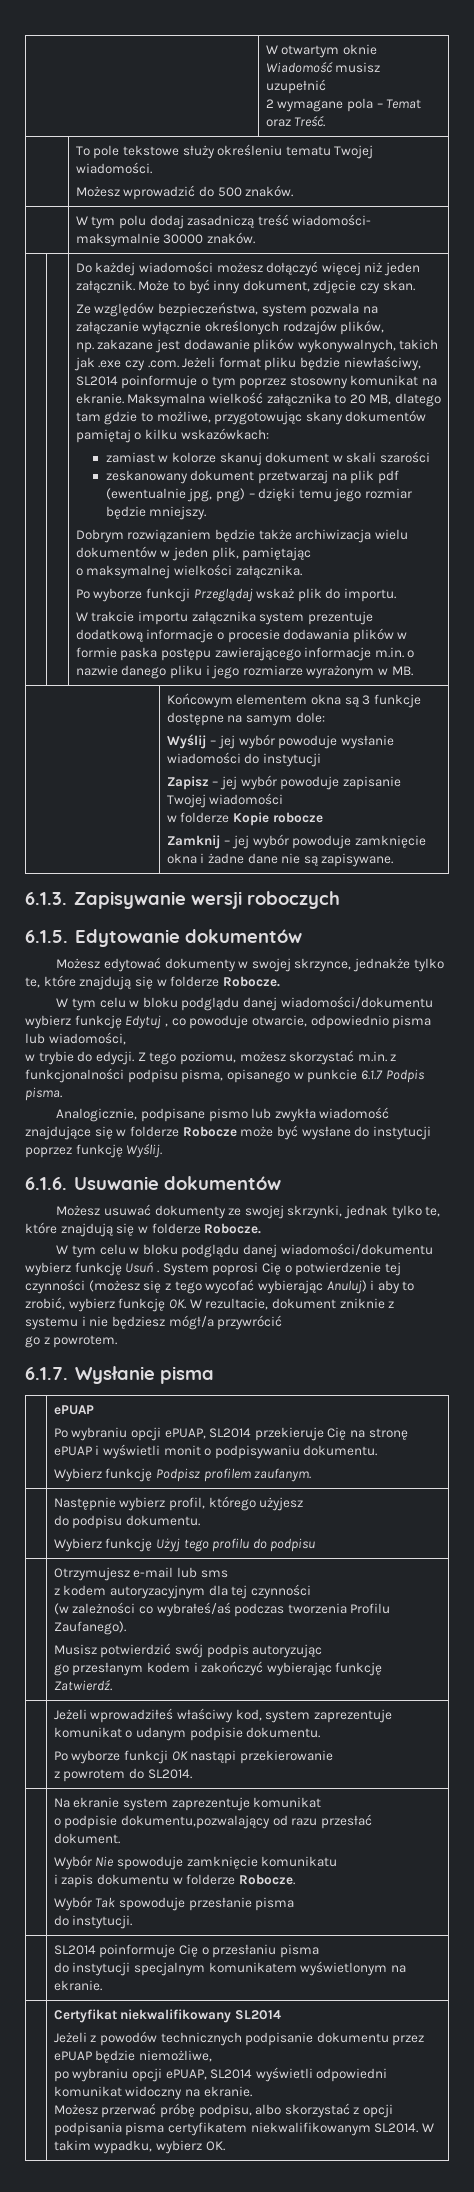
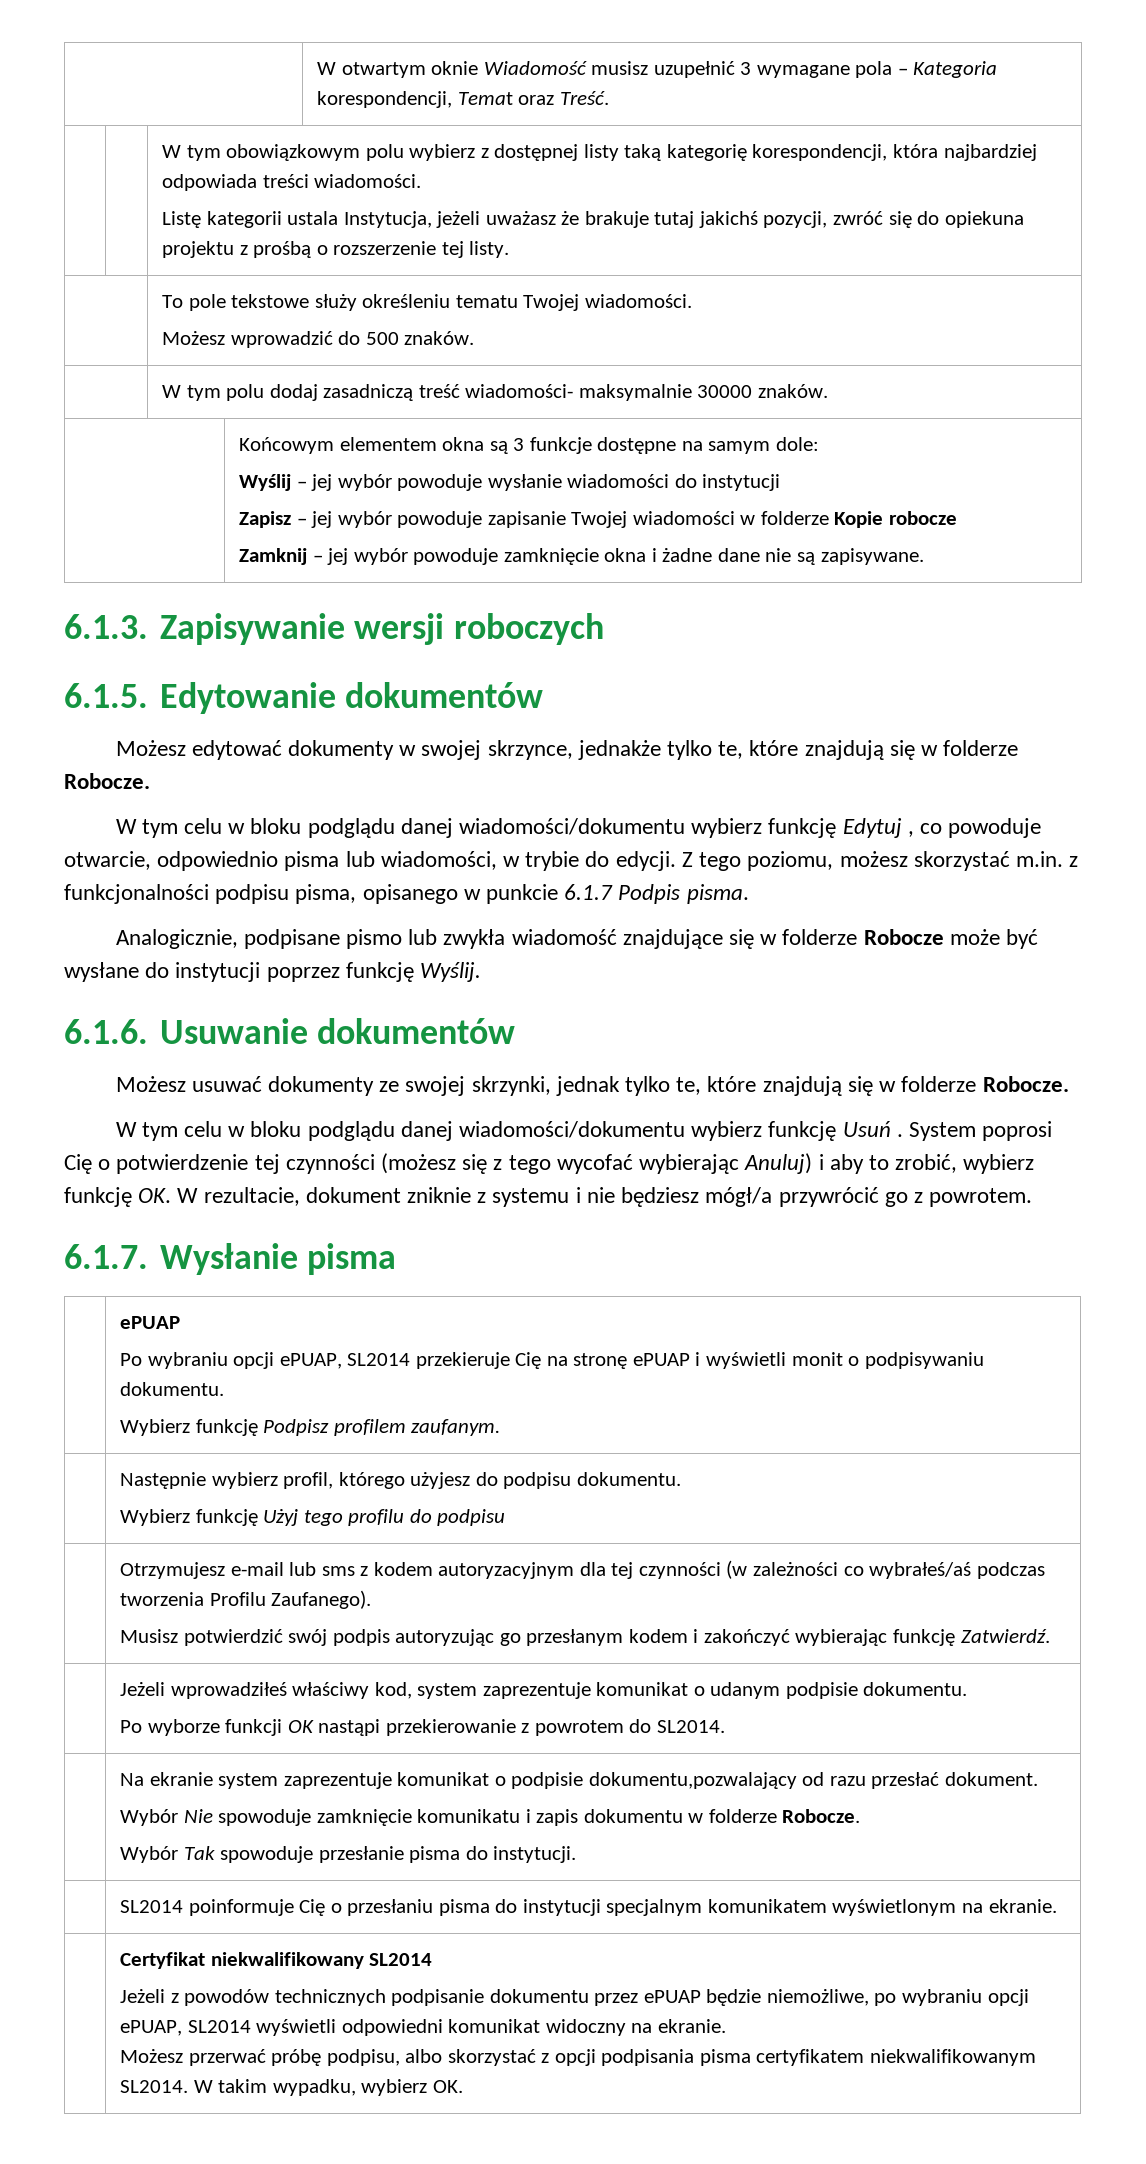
- | W otwartym oknie Wiadomość musisz uzupełnić
- 2 wymagane pola – Temat oraz Treść.
+ | W otwartym oknie Wiadomość musisz uzupełnić 3 wymagane pola – Kategoria korespondencji, Temat oraz Treść.
+ | | W tym obowiązkowym polu wybierz z dostępnej listy taką kategorię korespondencji, która najbardziej odpowiada treści wiadomości.
+ Listę kategorii ustala Instytucja, jeżeli uważasz że brakuje tutaj jakichś pozycji, zwróć się do opiekuna projektu z prośbą o rozszerzenie tej listy.
- Do każdej wiadomości możesz dołączyć więcej niż jeden załącznik. Może to być inny dokument, zdjęcie czy skan.
- Ze względów bezpieczeństwa, system pozwala na załączanie wyłącznie określonych rodzajów plików,
- np. zakazane jest dodawanie plików wykonywalnych, takich jak .exe czy .com. Jeżeli format pliku będzie niewłaściwy, SL2014 poinformuje o tym poprzez stosowny komunikat na ekranie. Maksymalna wielkość załącznika to 20 MB, dlatego tam gdzie to możliwe, przygotowując skany dokumentów pamiętaj o kilku wskazówkach:
- zamiast w kolorze skanuj dokument w skali szarości
- zeskanowany dokument przetwarzaj na plik pdf (ewentualnie jpg, png) – dzięki temu jego rozmiar będzie mniejszy.
- Dobrym rozwiązaniem będzie także archiwizacja wielu dokumentów w jeden plik, pamiętając
- o maksymalnej wielkości załącznika.
- Po wyborze funkcji Przeglądaj wskaż plik do importu.
- W trakcie importu załącznika system prezentuje dodatkową informacje o procesie dodawania plików w formie paska postępu zawierającego informacje m.in. o nazwie danego pliku i jego rozmiarze wyrażonym w MB.
- Zapisz – jej wybór powoduje zapisanie Twojej wiadomości
- w folderze Kopie robocze
+ Zapisz – jej wybór powoduje zapisanie Twojej wiadomości w folderze Kopie robocze
- W tym celu w bloku podglądu danej wiadomości/dokumentu wybierz funkcję Edytuj , co powoduje otwarcie, odpowiednio pisma lub wiadomości,
- w trybie do edycji.
+ W tym celu w bloku podglądu danej wiadomości/dokumentu wybierz funkcję Edytuj , co powoduje otwarcie, odpowiednio pisma lub wiadomości, w trybie do edycji.
- System poprosi Cię o potwierdzenie tej czynności (możesz się z tego wycofać wybierając Anuluj) i aby to zrobić, wybierz funkcję OK. W rezultacie, dokument zniknie z systemu i nie będziesz mógł/a przywrócić
- go z powrotem.
+ System poprosi Cię o potwierdzenie tej czynności (możesz się z tego wycofać wybierając Anuluj) i aby to zrobić, wybierz funkcję OK. W rezultacie, dokument zniknie z systemu i nie będziesz mógł/a przywrócić go z powrotem.
- | Następnie wybierz profil, którego użyjesz
- do podpisu dokumentu.
+ | Następnie wybierz profil, którego użyjesz do podpisu dokumentu.
- | Otrzymujesz e-mail lub sms
- z kodem autoryzacyjnym dla tej czynności
- (w zależności co wybrałeś/aś podczas tworzenia Profilu Zaufanego).
- Musisz potwierdzić swój podpis autoryzując
- go przesłanym kodem i zakończyć wybierając funkcję Zatwierdź.
+ | Otrzymujesz e-mail lub sms z kodem autoryzacyjnym dla tej czynności (w zależności co wybrałeś/aś podczas tworzenia Profilu Zaufanego).
+ Musisz potwierdzić swój podpis autoryzując go przesłanym kodem i zakończyć wybierając funkcję Zatwierdź.
  | Jeżeli wprowadziłeś właściwy kod, system zaprezentuje komunikat o udanym podpisie dokumentu.
- Po wyborze funkcji OK nastąpi przekierowanie
- z powrotem do SL2014.
+ Po wyborze funkcji OK nastąpi przekierowanie z powrotem do SL2014.
- | Na ekranie system zaprezentuje komunikat
- o podpisie dokumentu,pozwalający od razu przesłać dokument.
- Wybór Nie spowoduje zamknięcie komunikatu
- i zapis dokumentu w folderze Robocze.
- Wybór Tak spowoduje przesłanie pisma
- do instytucji.
+ | Na ekranie system zaprezentuje komunikat o podpisie dokumentu,pozwalający od razu przesłać dokument.
+ Wybór Nie spowoduje zamknięcie komunikatu i zapis dokumentu w folderze Robocze.
+ Wybór Tak spowoduje przesłanie pisma do instytucji.
- | SL2014 poinformuje Cię o przesłaniu pisma
- do instytucji specjalnym komunikatem wyświetlonym na ekranie.
+ | SL2014 poinformuje Cię o przesłaniu pisma do instytucji specjalnym komunikatem wyświetlonym na ekranie.
- Jeżeli z powodów technicznych podpisanie dokumentu przez ePUAP będzie niemożliwe,
- po wybraniu opcji ePUAP, SL2014 wyświetli odpowiedni komunikat widoczny na ekranie.
+ Jeżeli z powodów technicznych podpisanie dokumentu przez ePUAP będzie niemożliwe, po wybraniu opcji ePUAP, SL2014 wyświetli odpowiedni komunikat widoczny na ekranie.

